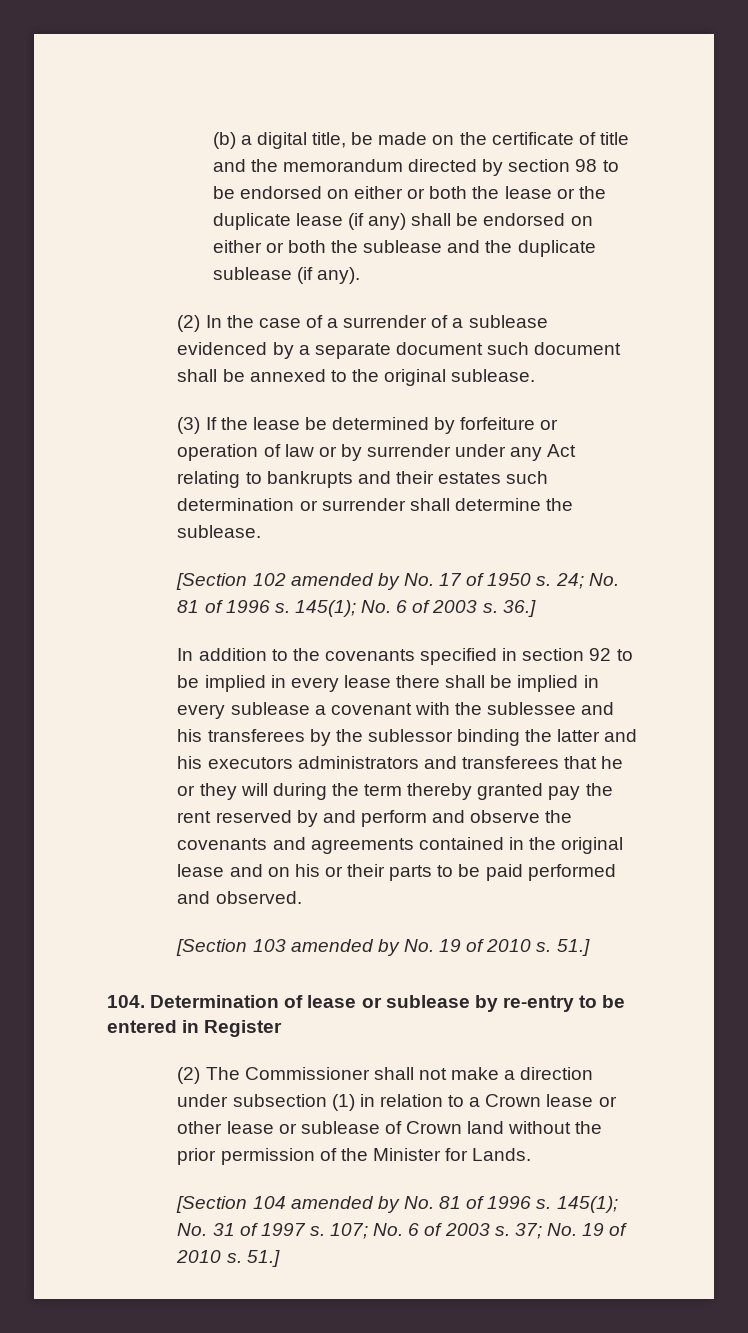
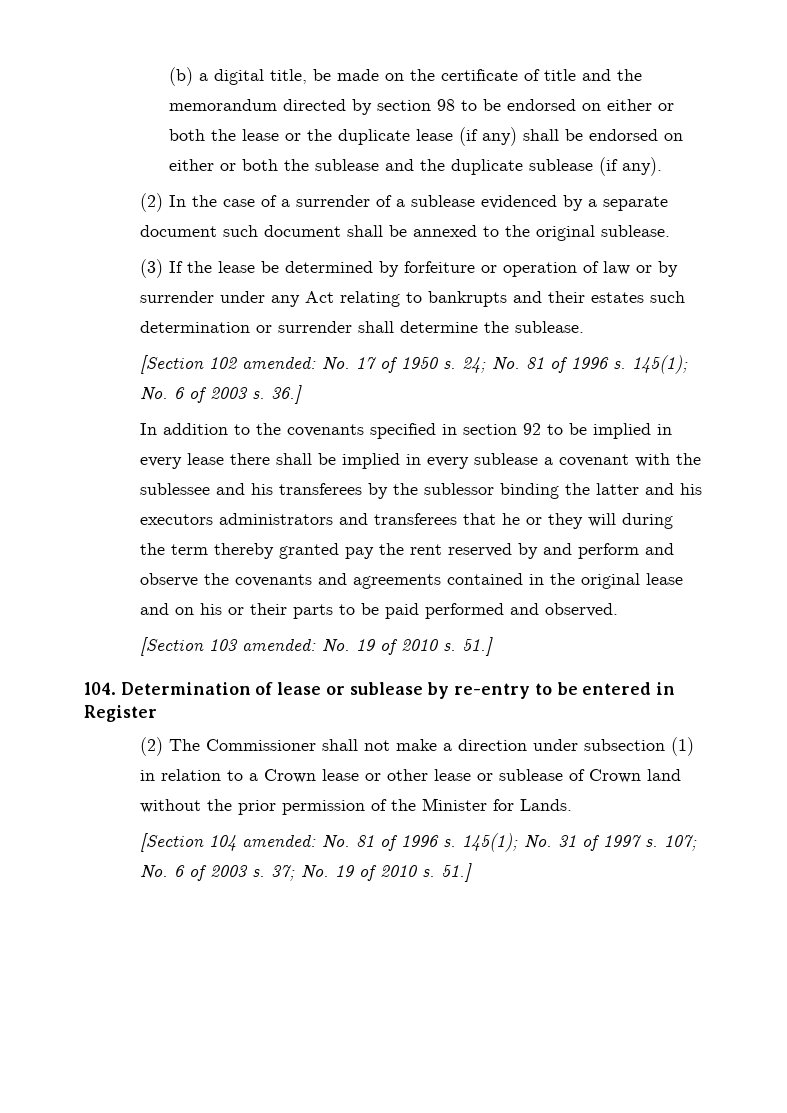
- [Section 102 amended by No. 17 of 1950 s.
+ [Section 102 amended: No. 17 of 1950 s.
- [Section 103 amended by No. 19 of 2010 s.
+ [Section 103 amended: No. 19 of 2010 s.
- [Section 104 amended by No. 81 of 1996 s.
+ [Section 104 amended: No. 81 of 1996 s.

